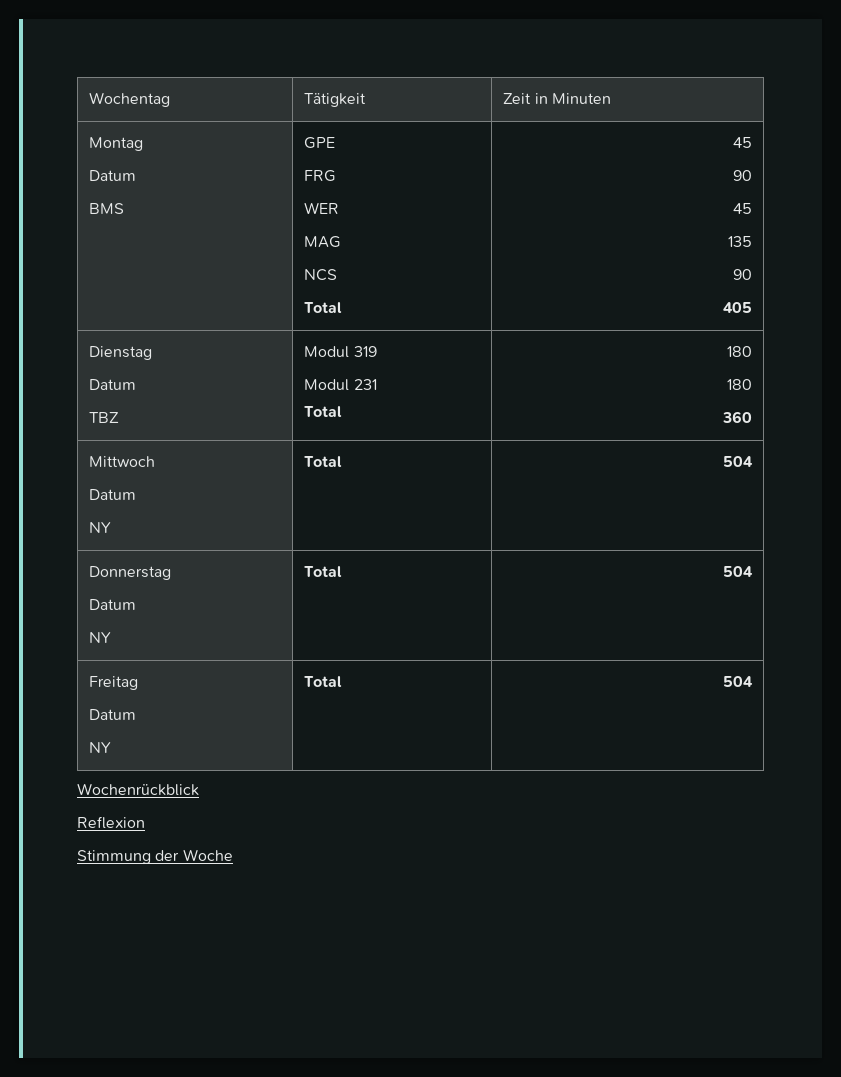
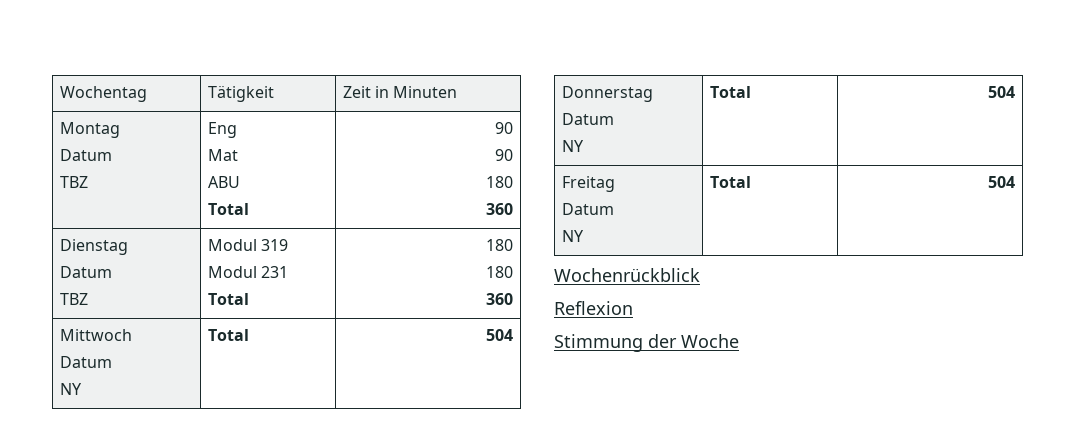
  Montag
  Datum
- BMS | GPE
- FRG
- WER
- MAG
- NCS
- Total | 45
+ TBZ | Eng
+ Mat
+ ABU
+ Total | 90
  90
- 45
- 135
- 90
- 405
+ 180
+ 360

